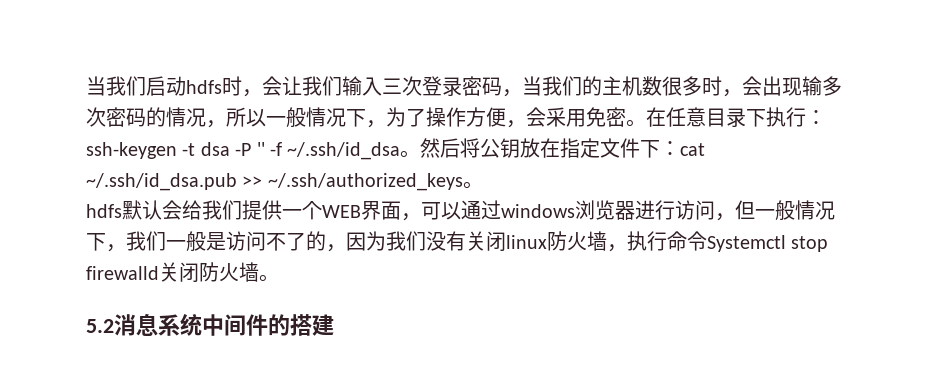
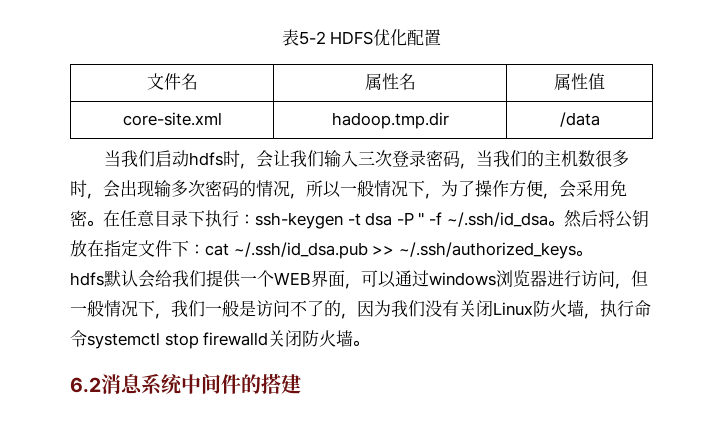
+ 表5-2 HDFS优化配置
+ 文件名 | 属性名 | 属性值
+ core-site.xml | hadoop.tmp.dir | /data
- hdfs默认会给我们提供一个WEB界面，可以通过windows浏览器进行访问，但一般情况下，我们一般是访问不了的，因为我们没有关闭linux防火墙，执行命令Systemctl stop firewalld关闭防火墙。
+ hdfs默认会给我们提供一个WEB界面，可以通过windows浏览器进行访问，但一般情况下，我们一般是访问不了的，因为我们没有关闭Linux防火墙，执行命令systemctl stop firewalld关闭防火墙。
- 5.2消息系统中间件的搭建
+ 6.2消息系统中间件的搭建

